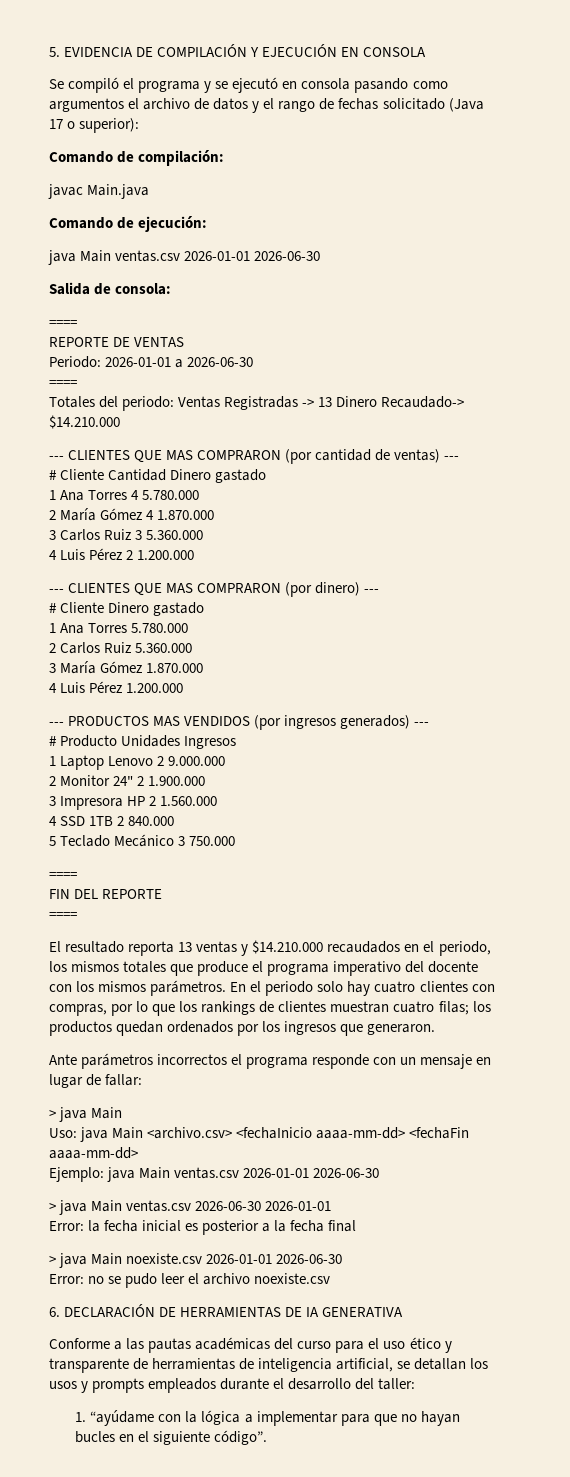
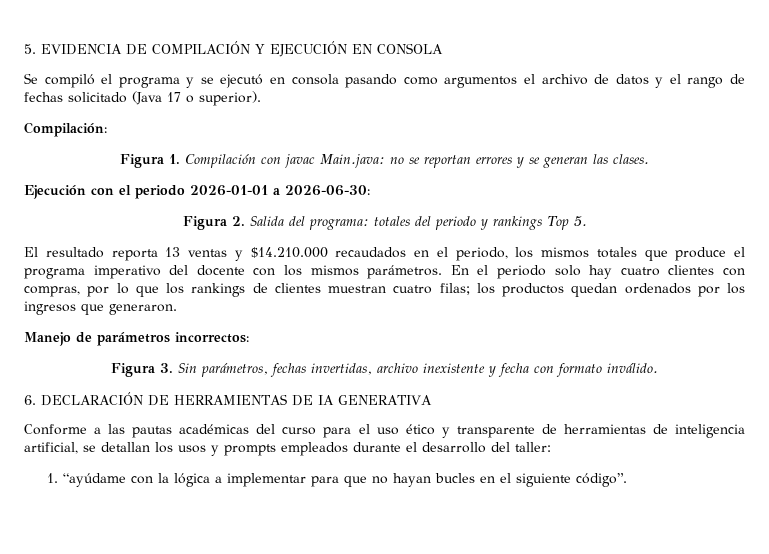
- Se compiló el programa y se ejecutó en consola pasando como argumentos el archivo de datos y el rango de fechas solicitado (Java 17 o superior):
- Comando de compilación:
- javac Main.java
- Comando de ejecución:
- java Main ventas.csv 2026-01-01 2026-06-30
- Salida de consola:
- ====
- REPORTE DE VENTAS
- Periodo: 2026-01-01 a 2026-06-30
- ====
- Totales del periodo: Ventas Registradas -> 13 Dinero Recaudado-> $14.210.000
- --- CLIENTES QUE MAS COMPRARON (por cantidad de ventas) ---
- # Cliente Cantidad Dinero gastado
- 1 Ana Torres 4 5.780.000
- 2 María Gómez 4 1.870.000
- 3 Carlos Ruiz 3 5.360.000
- 4 Luis Pérez 2 1.200.000
- --- CLIENTES QUE MAS COMPRARON (por dinero) ---
- # Cliente Dinero gastado
- 1 Ana Torres 5.780.000
- 2 Carlos Ruiz 5.360.000
- 3 María Gómez 1.870.000
- 4 Luis Pérez 1.200.000
- --- PRODUCTOS MAS VENDIDOS (por ingresos generados) ---
- # Producto Unidades Ingresos
- 1 Laptop Lenovo 2 9.000.000
- 2 Monitor 24" 2 1.900.000
- 3 Impresora HP 2 1.560.000
- 4 SSD 1TB 2 840.000
- 5 Teclado Mecánico 3 750.000
- ====
- FIN DEL REPORTE
- ====
+ Se compiló el programa y se ejecutó en consola pasando como argumentos el archivo de datos y el rango de fechas solicitado (Java 17 o superior).
+ Compilación:
+ Figura 1. Compilación con javac Main.java: no se reportan errores y se generan las clases.
+ Ejecución con el periodo 2026-01-01 a 2026-06-30:
+ Figura 2. Salida del programa: totales del periodo y rankings Top 5.
- Ante parámetros incorrectos el programa responde con un mensaje en lugar de fallar:
- > java Main
- Uso: java Main <archivo.csv> <fechaInicio aaaa-mm-dd> <fechaFin aaaa-mm-dd>
- Ejemplo: java Main ventas.csv 2026-01-01 2026-06-30
- > java Main ventas.csv 2026-06-30 2026-01-01
- Error: la fecha inicial es posterior a la fecha final
- > java Main noexiste.csv 2026-01-01 2026-06-30
- Error: no se pudo leer el archivo noexiste.csv
+ Manejo de parámetros incorrectos:
+ Figura 3. Sin parámetros, fechas invertidas, archivo inexistente y fecha con formato inválido.

